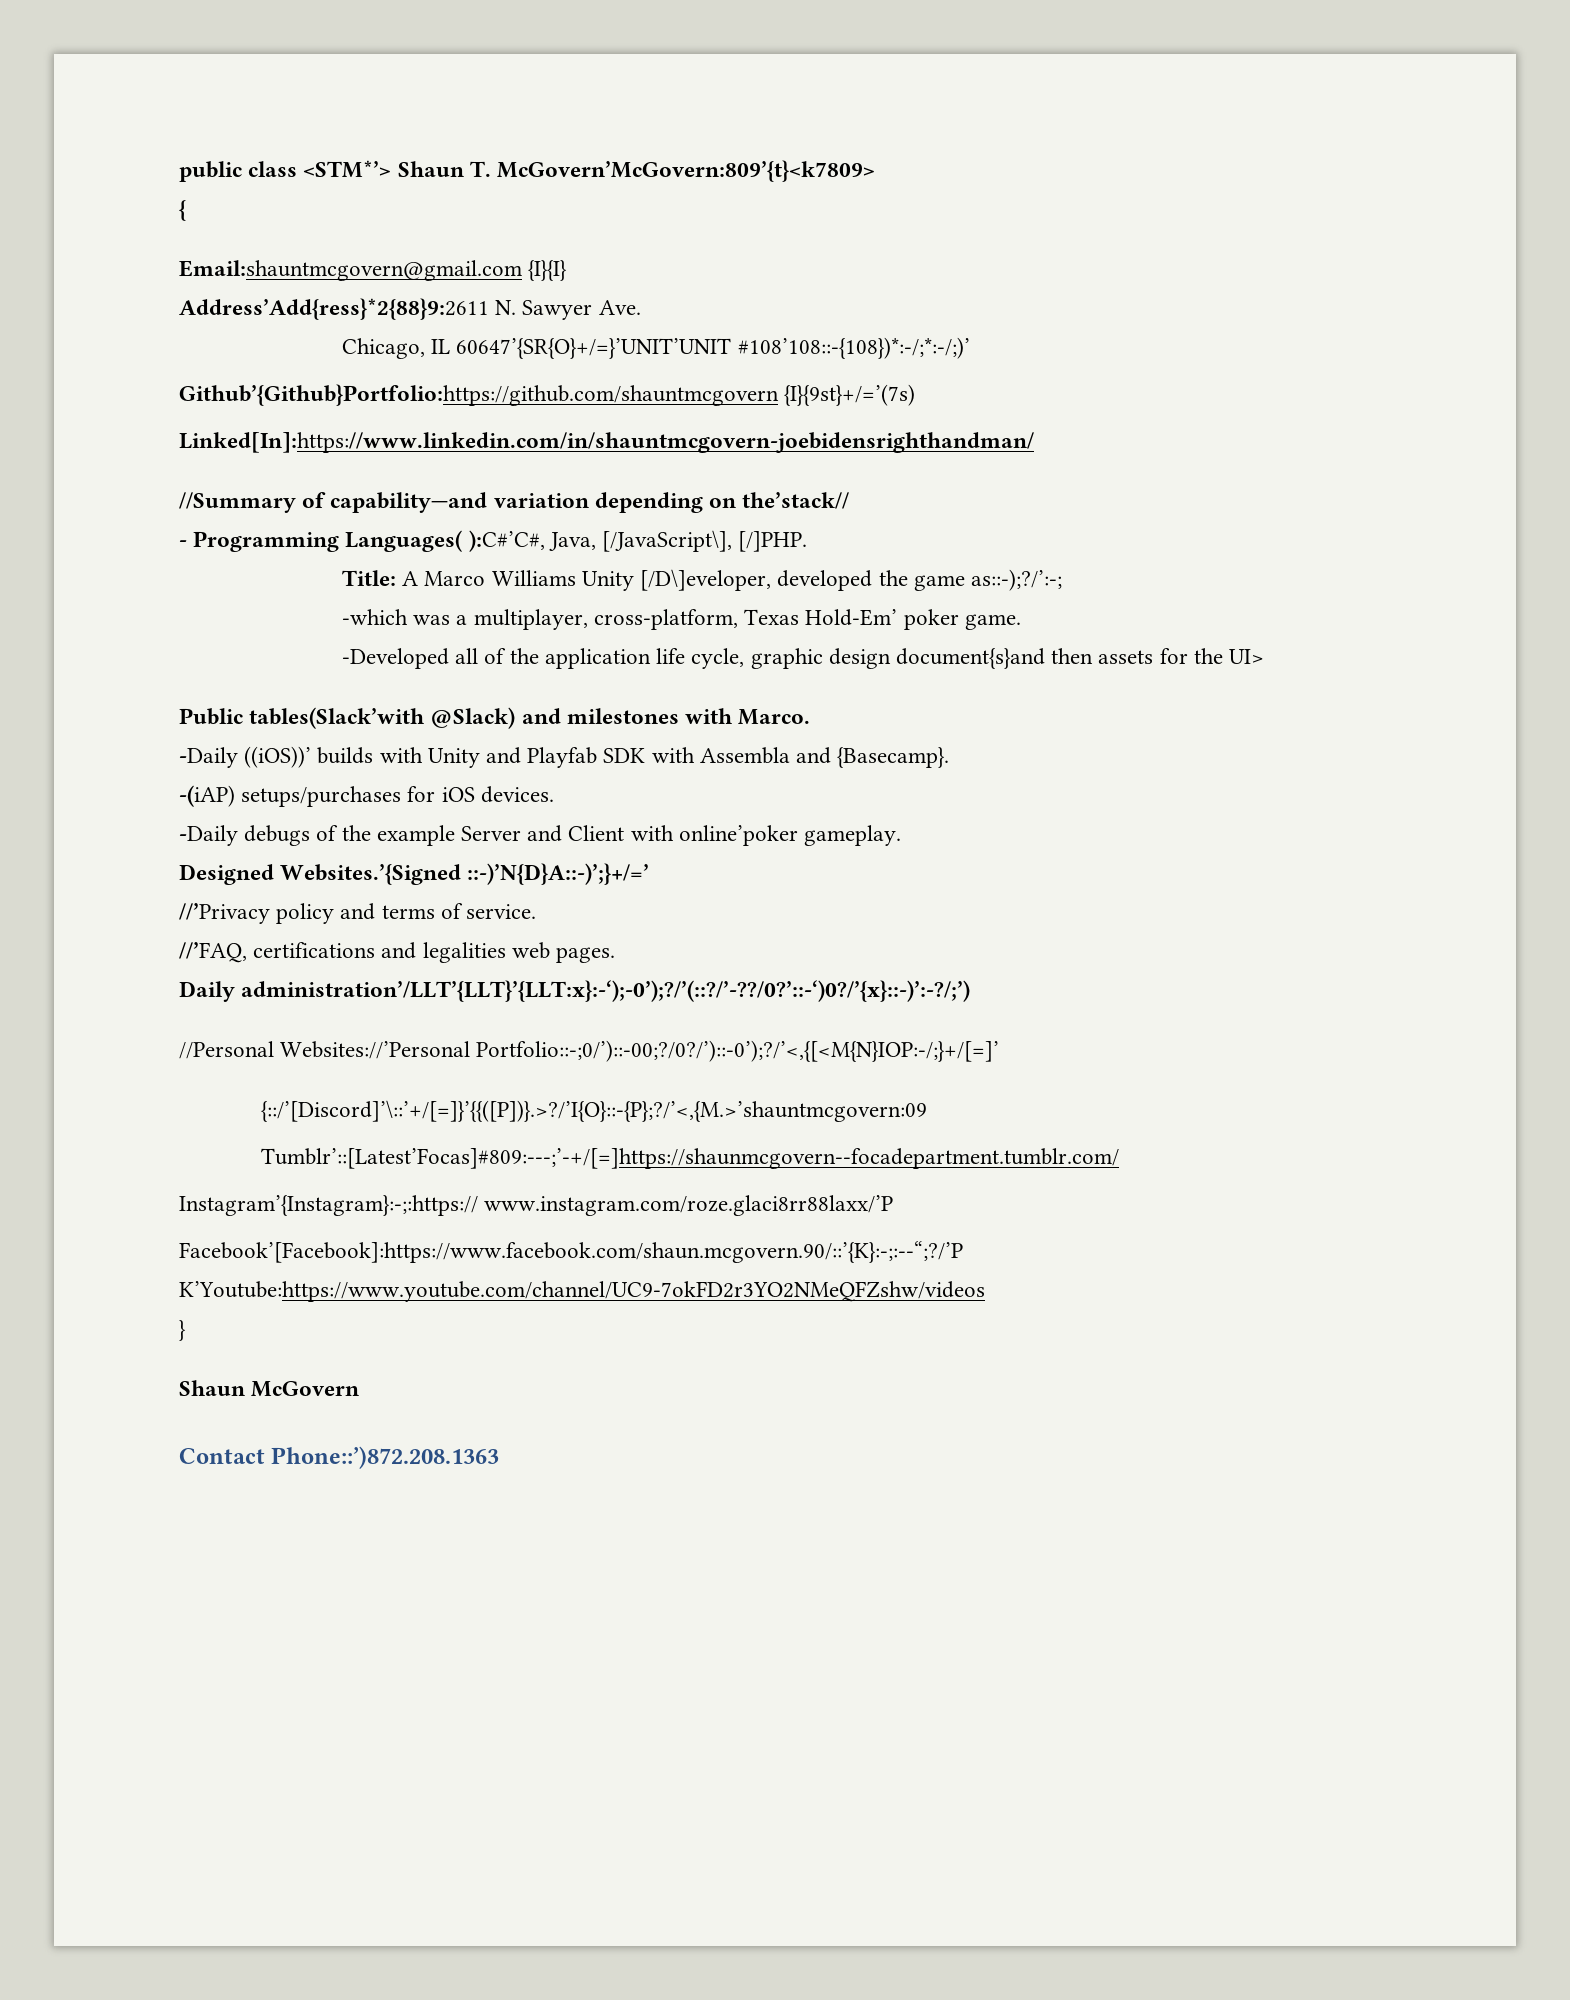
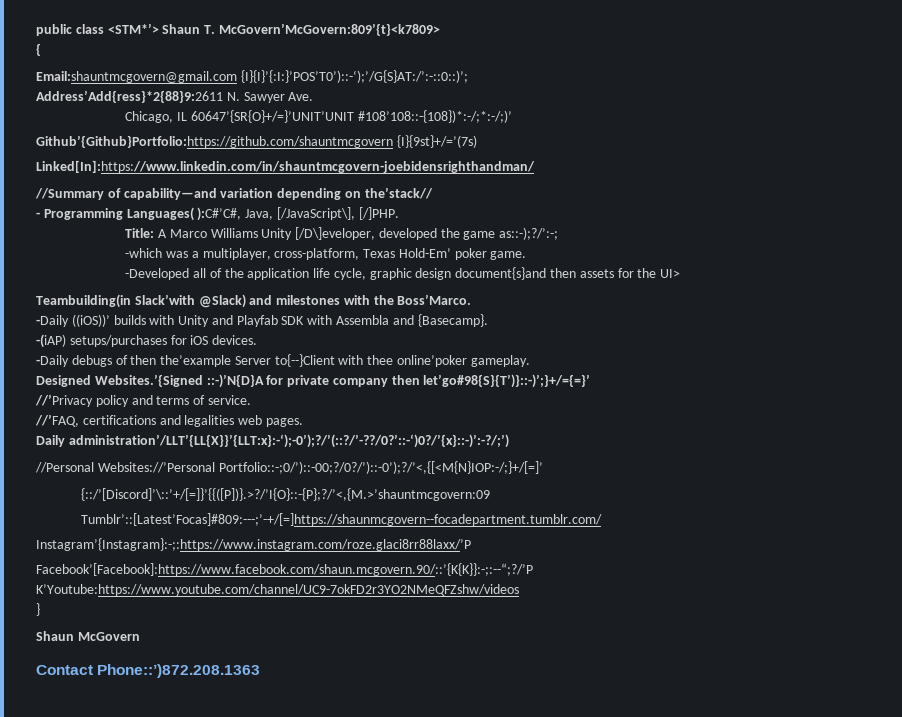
- Email:shauntmcgovern@gmail.com {I}{I}
+ Email:shauntmcgovern@gmail.com {I}{I}’{:I:}’POS’T0’)::-‘);’/G{S}AT:/’:-::0::)’;
- Public tables(Slack’with @Slack) and milestones with Marco.
+ Teambuilding(in Slack’with @Slack) and milestones with the Boss’Marco.
- -Daily debugs of the example Server and Client with online’poker gameplay.
- Designed Websites.’{Signed ::-)’N{D}A::-)’;}+/=’
+ -Daily debugs of then the’example Server to{--}Client with thee online’poker gameplay.
+ Designed Websites.’{Signed ::-)’N{D}A for private company then let’go#98{S}{T’)}::-)’;}+/={=}’
- Daily administration’/LLT’{LLT}’{LLT:x}:-‘);-0’);?/’(::?/’-??/0?’::-‘)0?/’{x}::-)’:-?/;’)
+ Daily administration’/LLT’{LL{X}}’{LLT:x}:-‘);-0’);?/’(::?/’-??/0?’::-‘)0?/’{x}::-)’:-?/;’)
- Instagram’{Instagram}:-;:https:// www.instagram.com/roze.glaci8rr88laxx/’P
- Facebook’[Facebook]:https://www.facebook.com/shaun.mcgovern.90/::’{K}:-;:--“;?/’P K’Youtube:https://www.youtube.com/channel/UC9-7okFD2r3YO2NMeQFZshw/videos
+ Instagram’{Instagram}:-;:https://www.instagram.com/roze.glaci8rr88laxx/’P
+ Facebook’[Facebook]:https://www.facebook.com/shaun.mcgovern.90/::’{K{K}}:-;:--“;?/’P K’Youtube:https://www.youtube.com/channel/UC9-7okFD2r3YO2NMeQFZshw/videos

